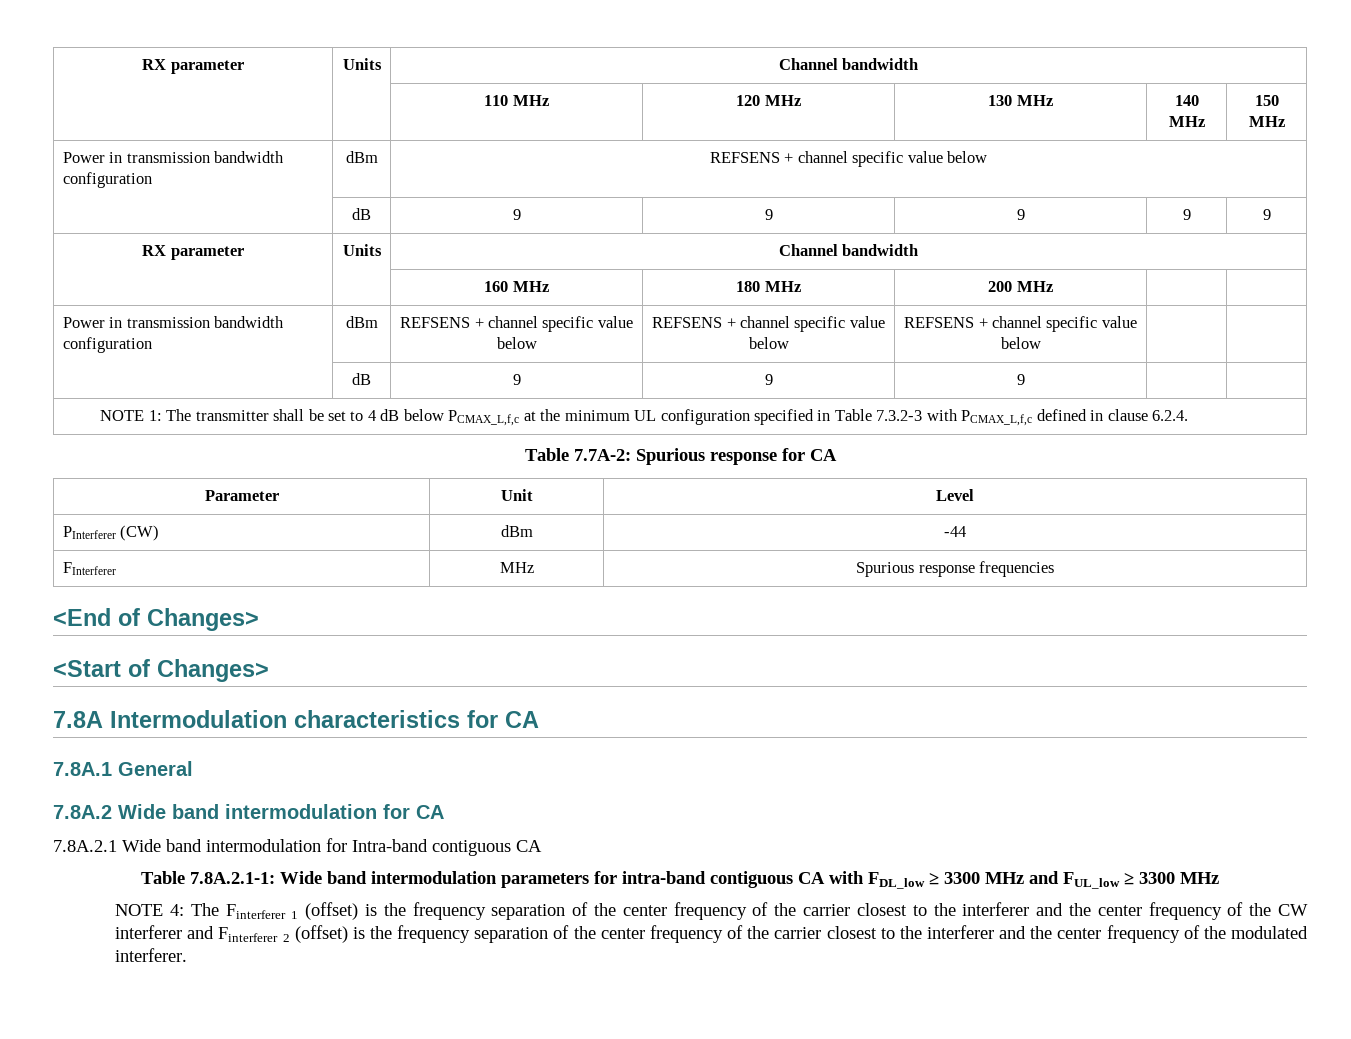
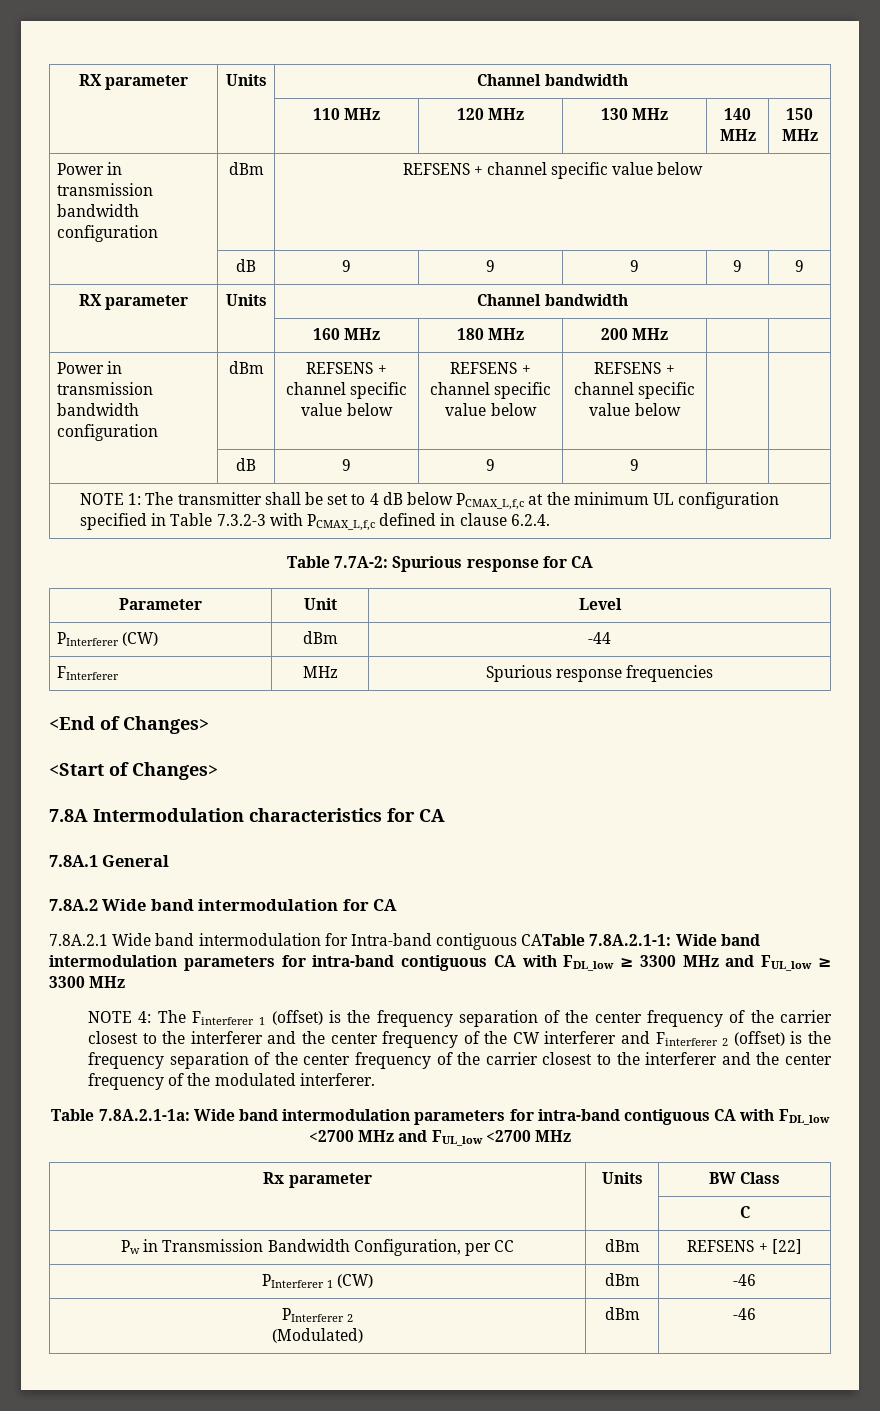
- 7.8A.2.1 Wide band intermodulation for Intra-band contiguous CA
- Table 7.8A.2.1-1: Wide band intermodulation parameters for intra-band contiguous CA with FDL_low ≥ 3300 MHz and FUL_low ≥ 3300 MHz
+ 7.8A.2.1 Wide band intermodulation for Intra-band contiguous CATable 7.8A.2.1-1: Wide band intermodulation parameters for intra-band contiguous CA with FDL_low ≥ 3300 MHz and FUL_low ≥ 3300 MHz
+ Table 7.8A.2.1-1a: Wide band intermodulation parameters for intra-band contiguous CA with FDL_low <2700 MHz and FUL_low <2700 MHz
+ Rx parameter | Units | BW Class
+ | | C
+ Pw in Transmission Bandwidth Configuration, per CC | dBm | REFSENS + [22]
+ PInterferer 1 (CW) | dBm | -46
+ PInterferer 2
+ (Modulated) | dBm | -46

